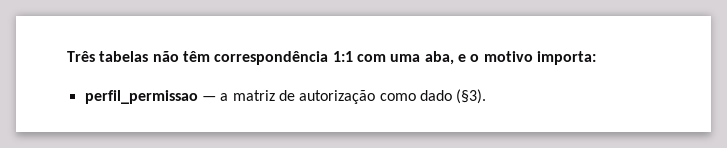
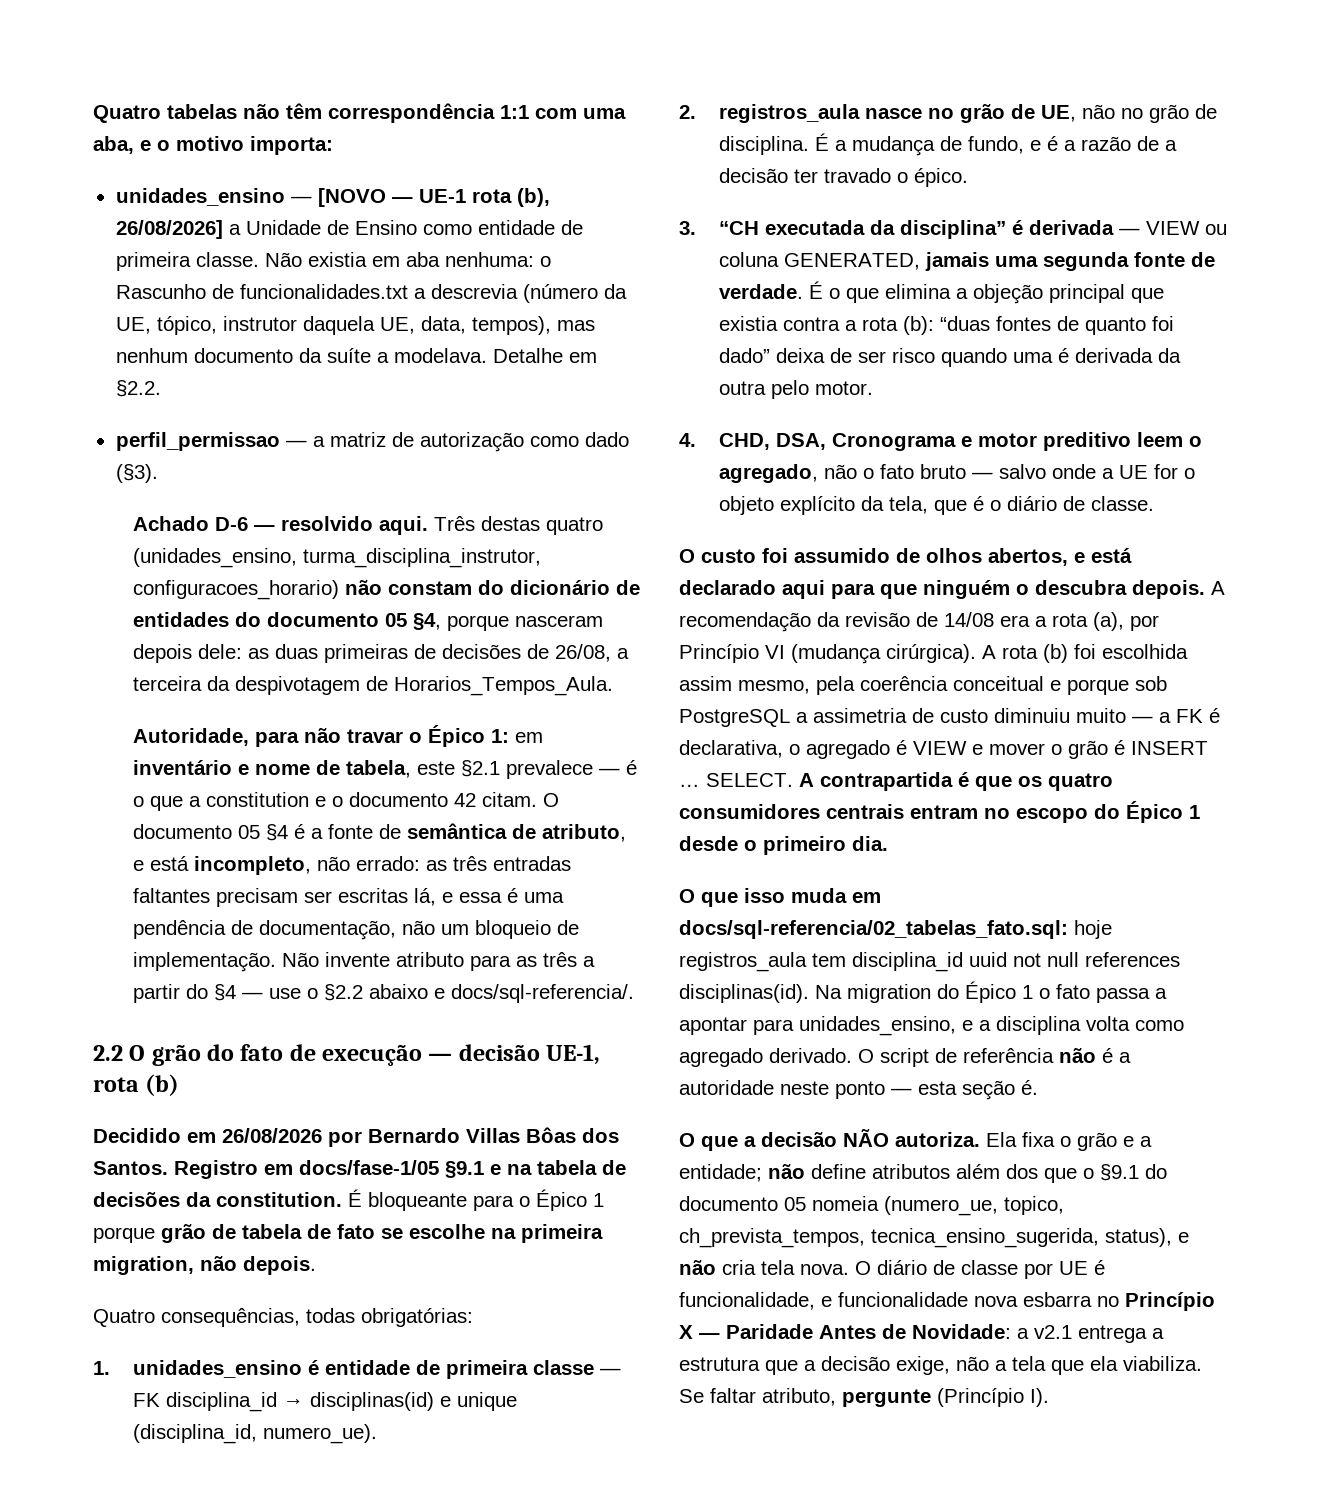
- Três tabelas não têm correspondência 1:1 com uma aba, e o motivo importa:
+ Quatro tabelas não têm correspondência 1:1 com uma aba, e o motivo importa:
+ unidades_ensino — [NOVO — UE-1 rota (b), 26/08/2026] a Unidade de Ensino como entidade de primeira classe. Não existia em aba nenhuma: o Rascunho de funcionalidades.txt a descrevia (número da UE, tópico, instrutor daquela UE, data, tempos), mas nenhum documento da suíte a modelava. Detalhe em §2.2.
+ Achado D-6 — resolvido aqui. Três destas quatro (unidades_ensino, turma_disciplina_instrutor, configuracoes_horario) não constam do dicionário de entidades do documento 05 §4, porque nasceram depois dele: as duas primeiras de decisões de 26/08, a terceira da despivotagem de Horarios_Tempos_Aula.
+ Autoridade, para não travar o Épico 1: em inventário e nome de tabela, este §2.1 prevalece — é o que a constitution e o documento 42 citam. O documento 05 §4 é a fonte de semântica de atributo, e está incompleto, não errado: as três entradas faltantes precisam ser escritas lá, e essa é uma pendência de documentação, não um bloqueio de implementação. Não invente atributo para as três a partir do §4 — use o §2.2 abaixo e docs/sql-referencia/.
+ 2.2 O grão do fato de execução — decisão UE-1, rota (b)
+ Decidido em 26/08/2026 por Bernardo Villas Bôas dos Santos. Registro em docs/fase-1/05 §9.1 e na tabela de decisões da constitution. É bloqueante para o Épico 1 porque grão de tabela de fato se escolhe na primeira migration, não depois.
+ Quatro consequências, todas obrigatórias:
+ 1. unidades_ensino é entidade de primeira classe — FK disciplina_id → disciplinas(id) e unique (disciplina_id, numero_ue).
+ 2. registros_aula nasce no grão de UE, não no grão de disciplina. É a mudança de fundo, e é a razão de a decisão ter travado o épico.
+ 3. “CH executada da disciplina” é derivada — VIEW ou coluna GENERATED, jamais uma segunda fonte de verdade. É o que elimina a objeção principal que existia contra a rota (b): “duas fontes de quanto foi dado” deixa de ser risco quando uma é derivada da outra pelo motor.
+ 4. CHD, DSA, Cronograma e motor preditivo leem o agregado, não o fato bruto — salvo onde a UE for o objeto explícito da tela, que é o diário de classe.
+ O custo foi assumido de olhos abertos, e está declarado aqui para que ninguém o descubra depois. A recomendação da revisão de 14/08 era a rota (a), por Princípio VI (mudança cirúrgica). A rota (b) foi escolhida assim mesmo, pela coerência conceitual e porque sob PostgreSQL a assimetria de custo diminuiu muito — a FK é declarativa, o agregado é VIEW e mover o grão é INSERT … SELECT. A contrapartida é que os quatro consumidores centrais entram no escopo do Épico 1 desde o primeiro dia.
+ O que isso muda em docs/sql-referencia/02_tabelas_fato.sql: hoje registros_aula tem disciplina_id uuid not null references disciplinas(id). Na migration do Épico 1 o fato passa a apontar para unidades_ensino, e a disciplina volta como agregado derivado. O script de referência não é a autoridade neste ponto — esta seção é.
+ O que a decisão NÃO autoriza. Ela fixa o grão e a entidade; não define atributos além dos que o §9.1 do documento 05 nomeia (numero_ue, topico, ch_prevista_tempos, tecnica_ensino_sugerida, status), e não cria tela nova. O diário de classe por UE é funcionalidade, e funcionalidade nova esbarra no Princípio X — Paridade Antes de Novidade: a v2.1 entrega a estrutura que a decisão exige, não a tela que ela viabiliza. Se faltar atributo, pergunte (Princípio I).

